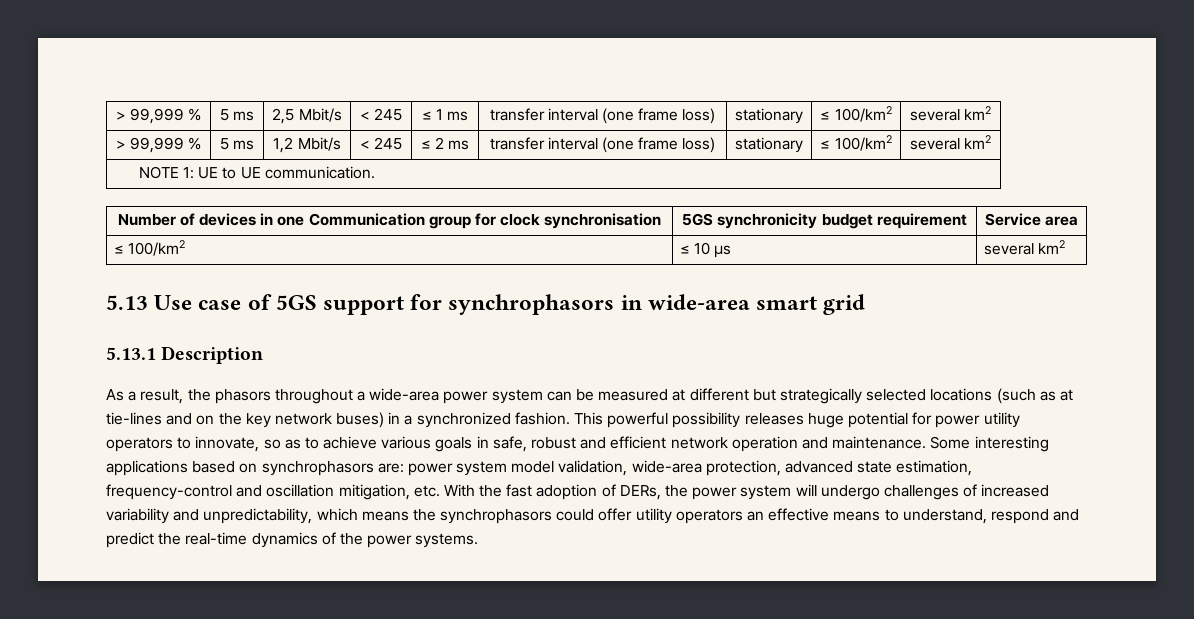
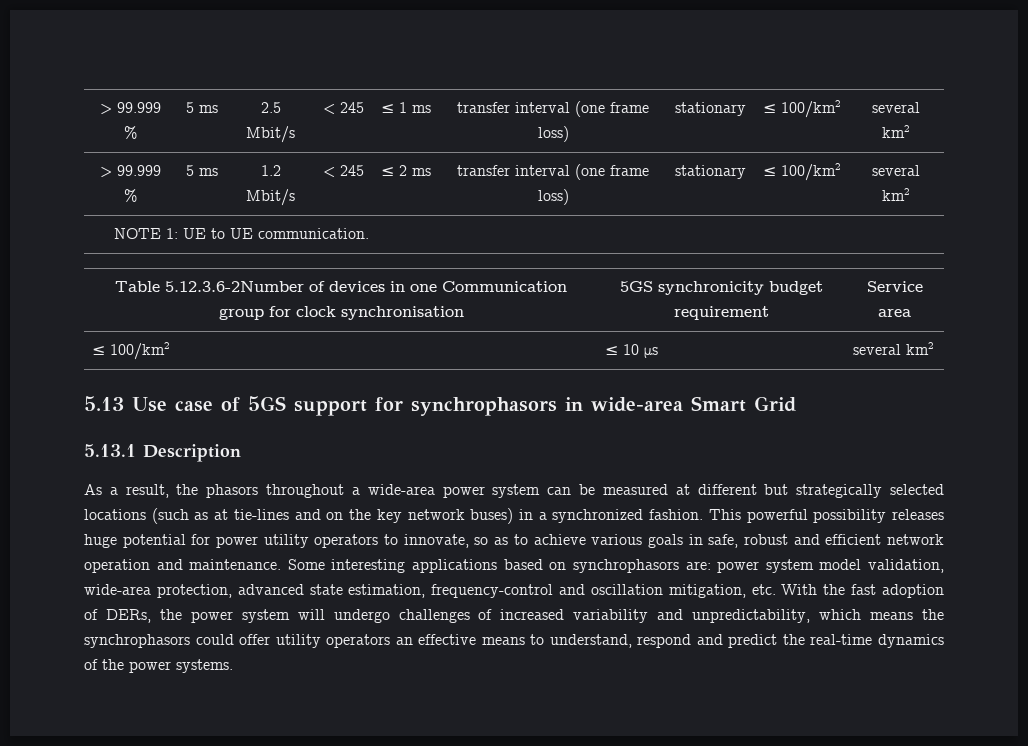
- > 99,999 % | 5 ms | 2,5 Mbit/s | < 245 | ≤ 1 ms | transfer interval (one frame loss) | stationary | ≤ 100/km2 | several km2
+ > 99.999 % | 5 ms | 2.5 Mbit/s | < 245 | ≤ 1 ms | transfer interval (one frame loss) | stationary | ≤ 100/km2 | several km2
- > 99,999 % | 5 ms | 1,2 Mbit/s | < 245 | ≤ 2 ms | transfer interval (one frame loss) | stationary | ≤ 100/km2 | several km2
+ > 99.999 % | 5 ms | 1.2 Mbit/s | < 245 | ≤ 2 ms | transfer interval (one frame loss) | stationary | ≤ 100/km2 | several km2
- Number of devices in one Communication group for clock synchronisation | 5GS synchronicity budget requirement | Service area
+ Table 5.12.3.6-2Number of devices in one Communication group for clock synchronisation | 5GS synchronicity budget requirement | Service area
- 5.13 Use case of 5GS support for synchrophasors in wide-area smart grid
+ 5.13 Use case of 5GS support for synchrophasors in wide-area Smart Grid

